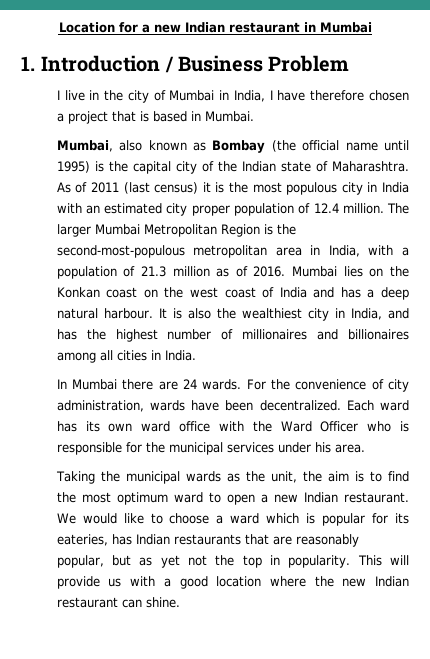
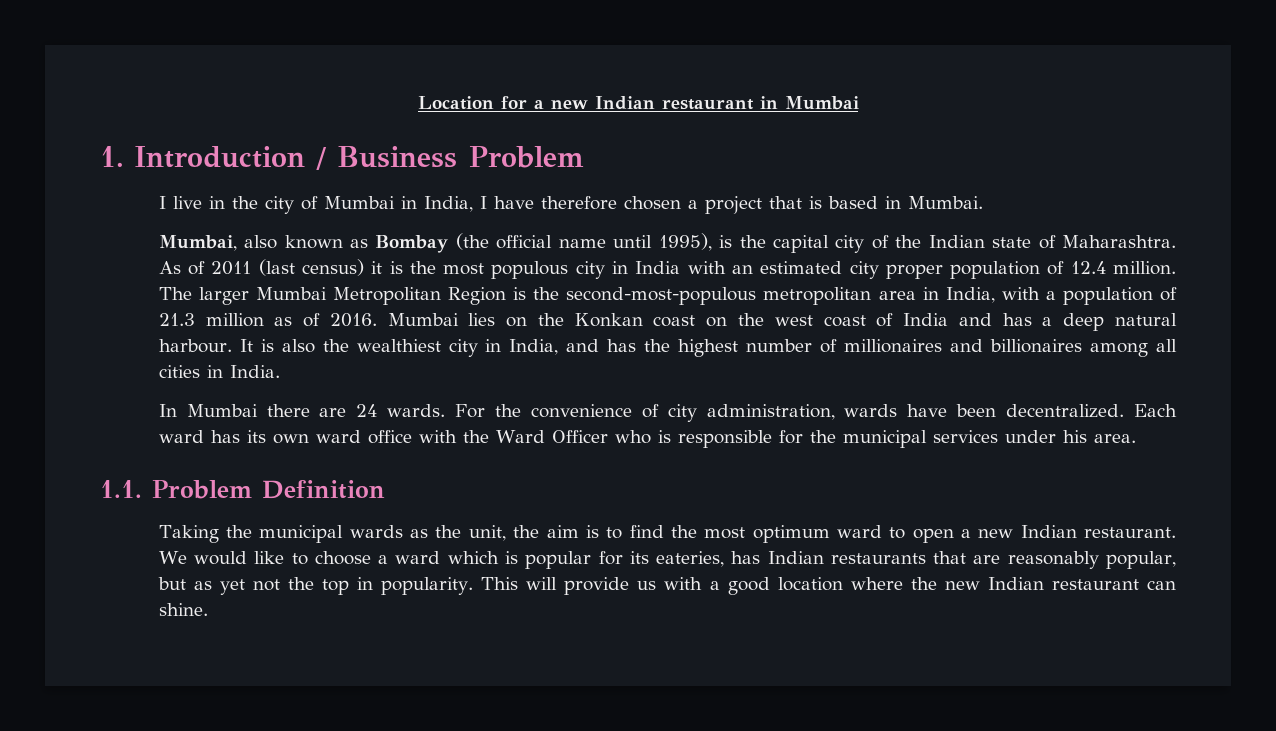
- Mumbai, also known as Bombay (the official name until 1995) is the capital city of the Indian state of Maharashtra.
+ Mumbai, also known as Bombay (the official name until 1995), is the capital city of the Indian state of Maharashtra.
+ 1.1. Problem Definition

